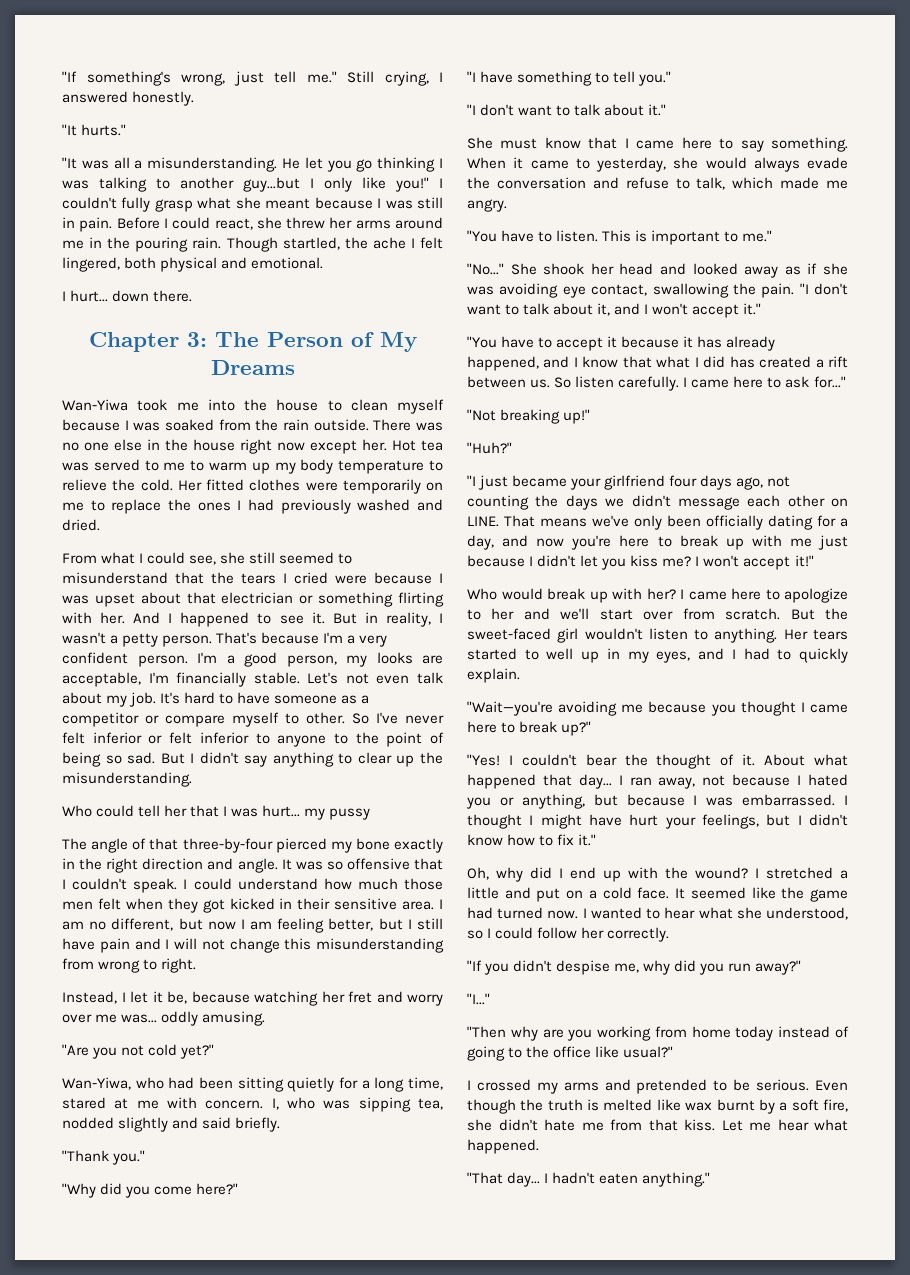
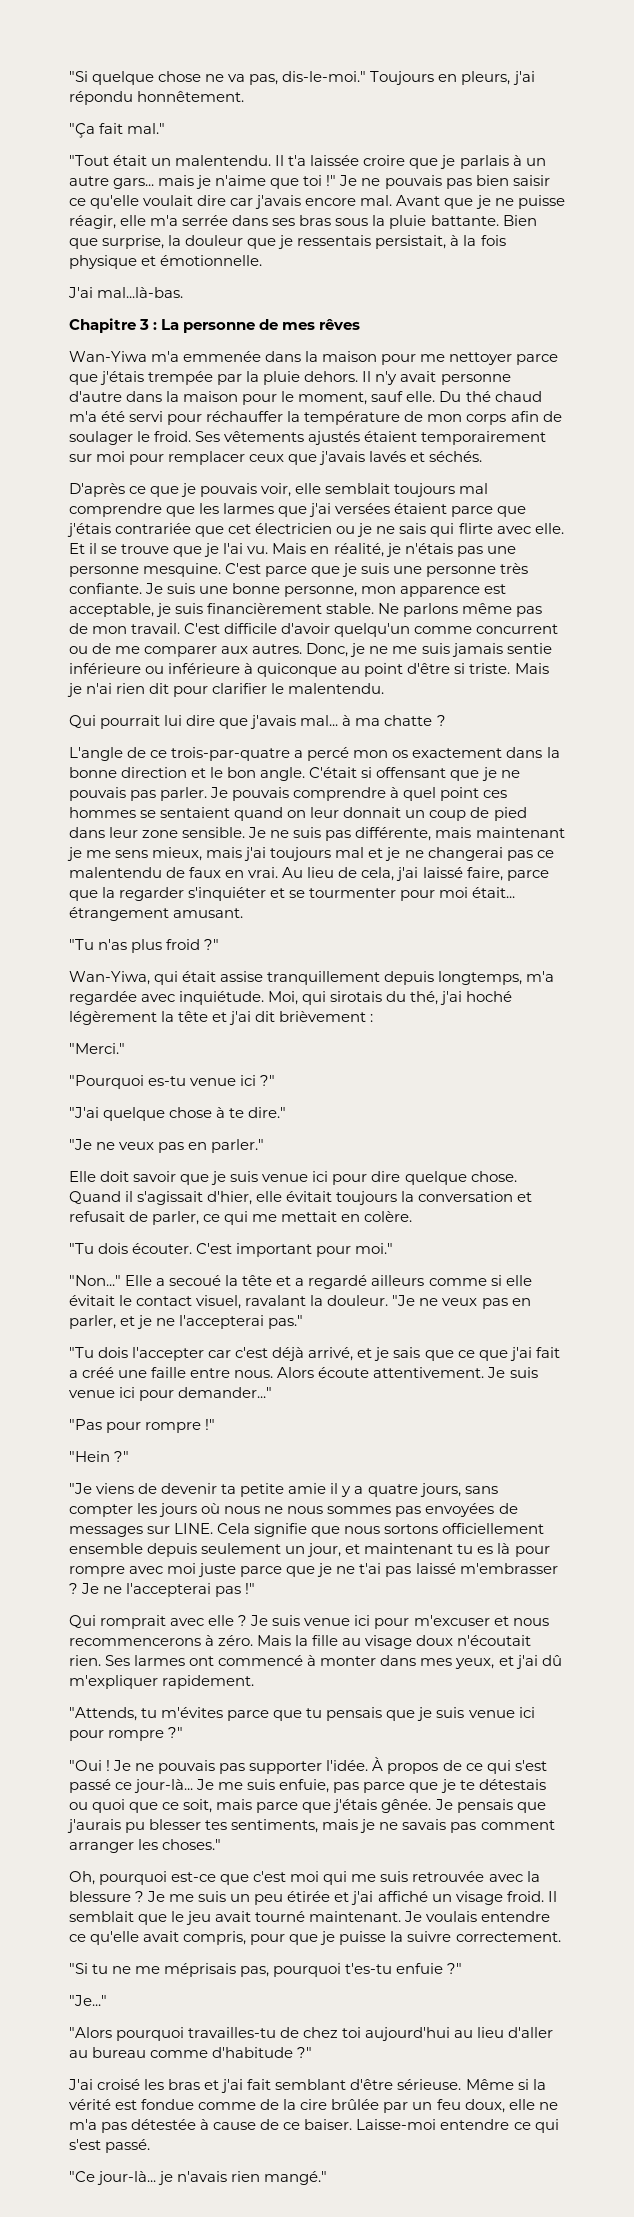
- "If something's wrong, just tell me." Still crying, I answered honestly.
- "It hurts."
- "It was all a misunderstanding. He let you go thinking I was talking to another guy...but I only like you!" I couldn't fully grasp what she meant because I was still in pain. Before I could react, she threw her arms around me in the pouring rain. Though startled, the ache I felt lingered, both physical and emotional.
- I hurt... down there.
- Chapter 3: The Person of My Dreams
- Wan-Yiwa took me into the house to clean myself because I was soaked from the rain outside. There was no one else in the house right now except her. Hot tea was served to me to warm up my body temperature to relieve the cold. Her fitted clothes were temporarily on me to replace the ones I had previously washed and dried.
- From what I could see, she still seemed to misunderstand that the tears I cried were because I was upset about that electrician or something flirting with her. And I happened to see it. But in reality, I wasn't a petty person. That's because I'm a very confident person. I'm a good person, my looks are acceptable, I'm financially stable. Let's not even talk about my job. It's hard to have someone as a competitor or compare myself to other. So I've never felt inferior or felt inferior to anyone to the point of being so sad. But I didn't say anything to clear up the misunderstanding.
- Who could tell her that I was hurt... my pussy
- The angle of that three-by-four pierced my bone exactly in the right direction and angle. It was so offensive that I couldn't speak. I could understand how much those men felt when they got kicked in their sensitive area. I am no different, but now I am feeling better, but I still have pain and I will not change this misunderstanding from wrong to right.
- Instead, I let it be, because watching her fret and worry over me was... oddly amusing.
- "Are you not cold yet?"
- Wan-Yiwa, who had been sitting quietly for a long time, stared at me with concern. I, who was sipping tea, nodded slightly and said briefly.
- "Thank you."
- "Why did you come here?"
- "I have something to tell you."
- "I don't want to talk about it."
- She must know that I came here to say something. When it came to yesterday, she would always evade the conversation and refuse to talk, which made me angry.
- "You have to listen. This is important to me."
- "No..." She shook her head and looked away as if she was avoiding eye contact, swallowing the pain. "I don't want to talk about it, and I won't accept it."
- "You have to accept it because it has already happened, and I know that what I did has created a rift between us. So listen carefully. I came here to ask for..."
- "Not breaking up!"
- "Huh?"
- "I just became your girlfriend four days ago, not counting the days we didn't message each other on LINE. That means we've only been officially dating for a day, and now you're here to break up with me just because I didn't let you kiss me? I won't accept it!"
- Who would break up with her? I came here to apologize to her and we'll start over from scratch. But the sweet-faced girl wouldn't listen to anything. Her tears started to well up in my eyes, and I had to quickly explain.
- "Wait—you're avoiding me because you thought I came here to break up?"
- "Yes! I couldn't bear the thought of it. About what happened that day... I ran away, not because I hated you or anything, but because I was embarrassed. I thought I might have hurt your feelings, but I didn't know how to fix it."
- Oh, why did I end up with the wound? I stretched a little and put on a cold face. It seemed like the game had turned now. I wanted to hear what she understood, so I could follow her correctly.
- "If you didn't despise me, why did you run away?"
- "I..."
- "Then why are you working from home today instead of going to the office like usual?"
- I crossed my arms and pretended to be serious. Even though the truth is melted like wax burnt by a soft fire, she didn't hate me from that kiss. Let me hear what happened.
- "That day... I hadn't eaten anything."
+ "Si quelque chose ne va pas, dis-le-moi." Toujours en pleurs, j'ai répondu honnêtement.
+ "Ça fait mal."
+ "Tout était un malentendu. Il t'a laissée croire que je parlais à un autre gars... mais je n'aime que toi !" Je ne pouvais pas bien saisir ce qu'elle voulait dire car j'avais encore mal. Avant que je ne puisse réagir, elle m'a serrée dans ses bras sous la pluie battante. Bien que surprise, la douleur que je ressentais persistait, à la fois physique et émotionnelle.
+ J'ai mal...là-bas.
+ Chapitre 3 : La personne de mes rêves
+ Wan-Yiwa m'a emmenée dans la maison pour me nettoyer parce que j'étais trempée par la pluie dehors. Il n'y avait personne d'autre dans la maison pour le moment, sauf elle. Du thé chaud m'a été servi pour réchauffer la température de mon corps afin de soulager le froid. Ses vêtements ajustés étaient temporairement sur moi pour remplacer ceux que j'avais lavés et séchés.
+ D'après ce que je pouvais voir, elle semblait toujours mal comprendre que les larmes que j'ai versées étaient parce que j'étais contrariée que cet électricien ou je ne sais qui flirte avec elle. Et il se trouve que je l'ai vu. Mais en réalité, je n'étais pas une personne mesquine. C'est parce que je suis une personne très confiante. Je suis une bonne personne, mon apparence est acceptable, je suis financièrement stable. Ne parlons même pas de mon travail. C'est difficile d'avoir quelqu'un comme concurrent ou de me comparer aux autres. Donc, je ne me suis jamais sentie inférieure ou inférieure à quiconque au point d'être si triste. Mais je n'ai rien dit pour clarifier le malentendu.
+ Qui pourrait lui dire que j'avais mal... à ma chatte ?
+ L'angle de ce trois-par-quatre a percé mon os exactement dans la bonne direction et le bon angle. C'était si offensant que je ne pouvais pas parler. Je pouvais comprendre à quel point ces hommes se sentaient quand on leur donnait un coup de pied dans leur zone sensible. Je ne suis pas différente, mais maintenant je me sens mieux, mais j'ai toujours mal et je ne changerai pas ce malentendu de faux en vrai. Au lieu de cela, j'ai laissé faire, parce que la regarder s'inquiéter et se tourmenter pour moi était... étrangement amusant.
+ "Tu n'as plus froid ?"
+ Wan-Yiwa, qui était assise tranquillement depuis longtemps, m'a regardée avec inquiétude. Moi, qui sirotais du thé, j'ai hoché légèrement la tête et j'ai dit brièvement :
+ "Merci."
+ "Pourquoi es-tu venue ici ?"
+ "J'ai quelque chose à te dire."
+ "Je ne veux pas en parler."
+ Elle doit savoir que je suis venue ici pour dire quelque chose. Quand il s'agissait d'hier, elle évitait toujours la conversation et refusait de parler, ce qui me mettait en colère.
+ "Tu dois écouter. C'est important pour moi."
+ "Non..." Elle a secoué la tête et a regardé ailleurs comme si elle évitait le contact visuel, ravalant la douleur. "Je ne veux pas en parler, et je ne l'accepterai pas."
+ "Tu dois l'accepter car c'est déjà arrivé, et je sais que ce que j'ai fait a créé une faille entre nous. Alors écoute attentivement. Je suis venue ici pour demander..."
+ "Pas pour rompre !"
+ "Hein ?"
+ "Je viens de devenir ta petite amie il y a quatre jours, sans compter les jours où nous ne nous sommes pas envoyées de messages sur LINE. Cela signifie que nous sortons officiellement ensemble depuis seulement un jour, et maintenant tu es là pour rompre avec moi juste parce que je ne t'ai pas laissé m'embrasser ? Je ne l'accepterai pas !"
+ Qui romprait avec elle ? Je suis venue ici pour m'excuser et nous recommencerons à zéro. Mais la fille au visage doux n'écoutait rien. Ses larmes ont commencé à monter dans mes yeux, et j'ai dû m'expliquer rapidement.
+ "Attends, tu m'évites parce que tu pensais que je suis venue ici pour rompre ?"
+ "Oui ! Je ne pouvais pas supporter l'idée. À propos de ce qui s'est passé ce jour-là... Je me suis enfuie, pas parce que je te détestais ou quoi que ce soit, mais parce que j'étais gênée. Je pensais que j'aurais pu blesser tes sentiments, mais je ne savais pas comment arranger les choses."
+ Oh, pourquoi est-ce que c'est moi qui me suis retrouvée avec la blessure ? Je me suis un peu étirée et j'ai affiché un visage froid. Il semblait que le jeu avait tourné maintenant. Je voulais entendre ce qu'elle avait compris, pour que je puisse la suivre correctement.
+ "Si tu ne me méprisais pas, pourquoi t'es-tu enfuie ?"
+ "Je..."
+ "Alors pourquoi travailles-tu de chez toi aujourd'hui au lieu d'aller au bureau comme d'habitude ?"
+ J'ai croisé les bras et j'ai fait semblant d'être sérieuse. Même si la vérité est fondue comme de la cire brûlée par un feu doux, elle ne m'a pas détestée à cause de ce baiser. Laisse-moi entendre ce qui s'est passé.
+ "Ce jour-là... je n'avais rien mangé."

